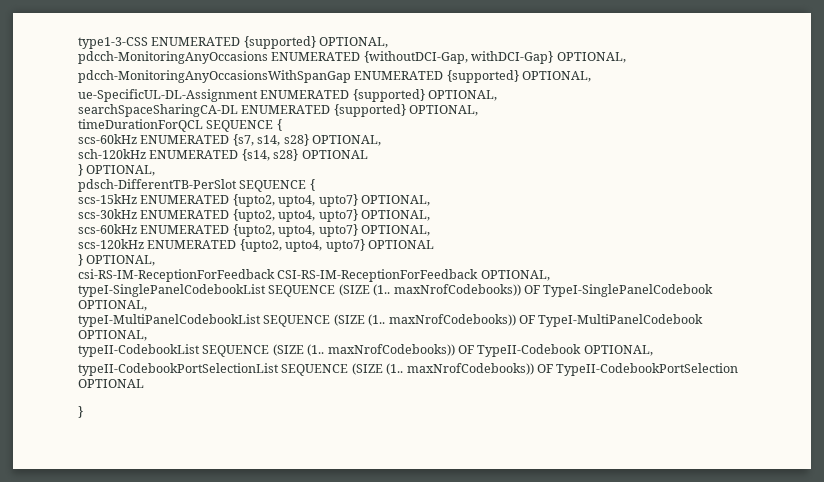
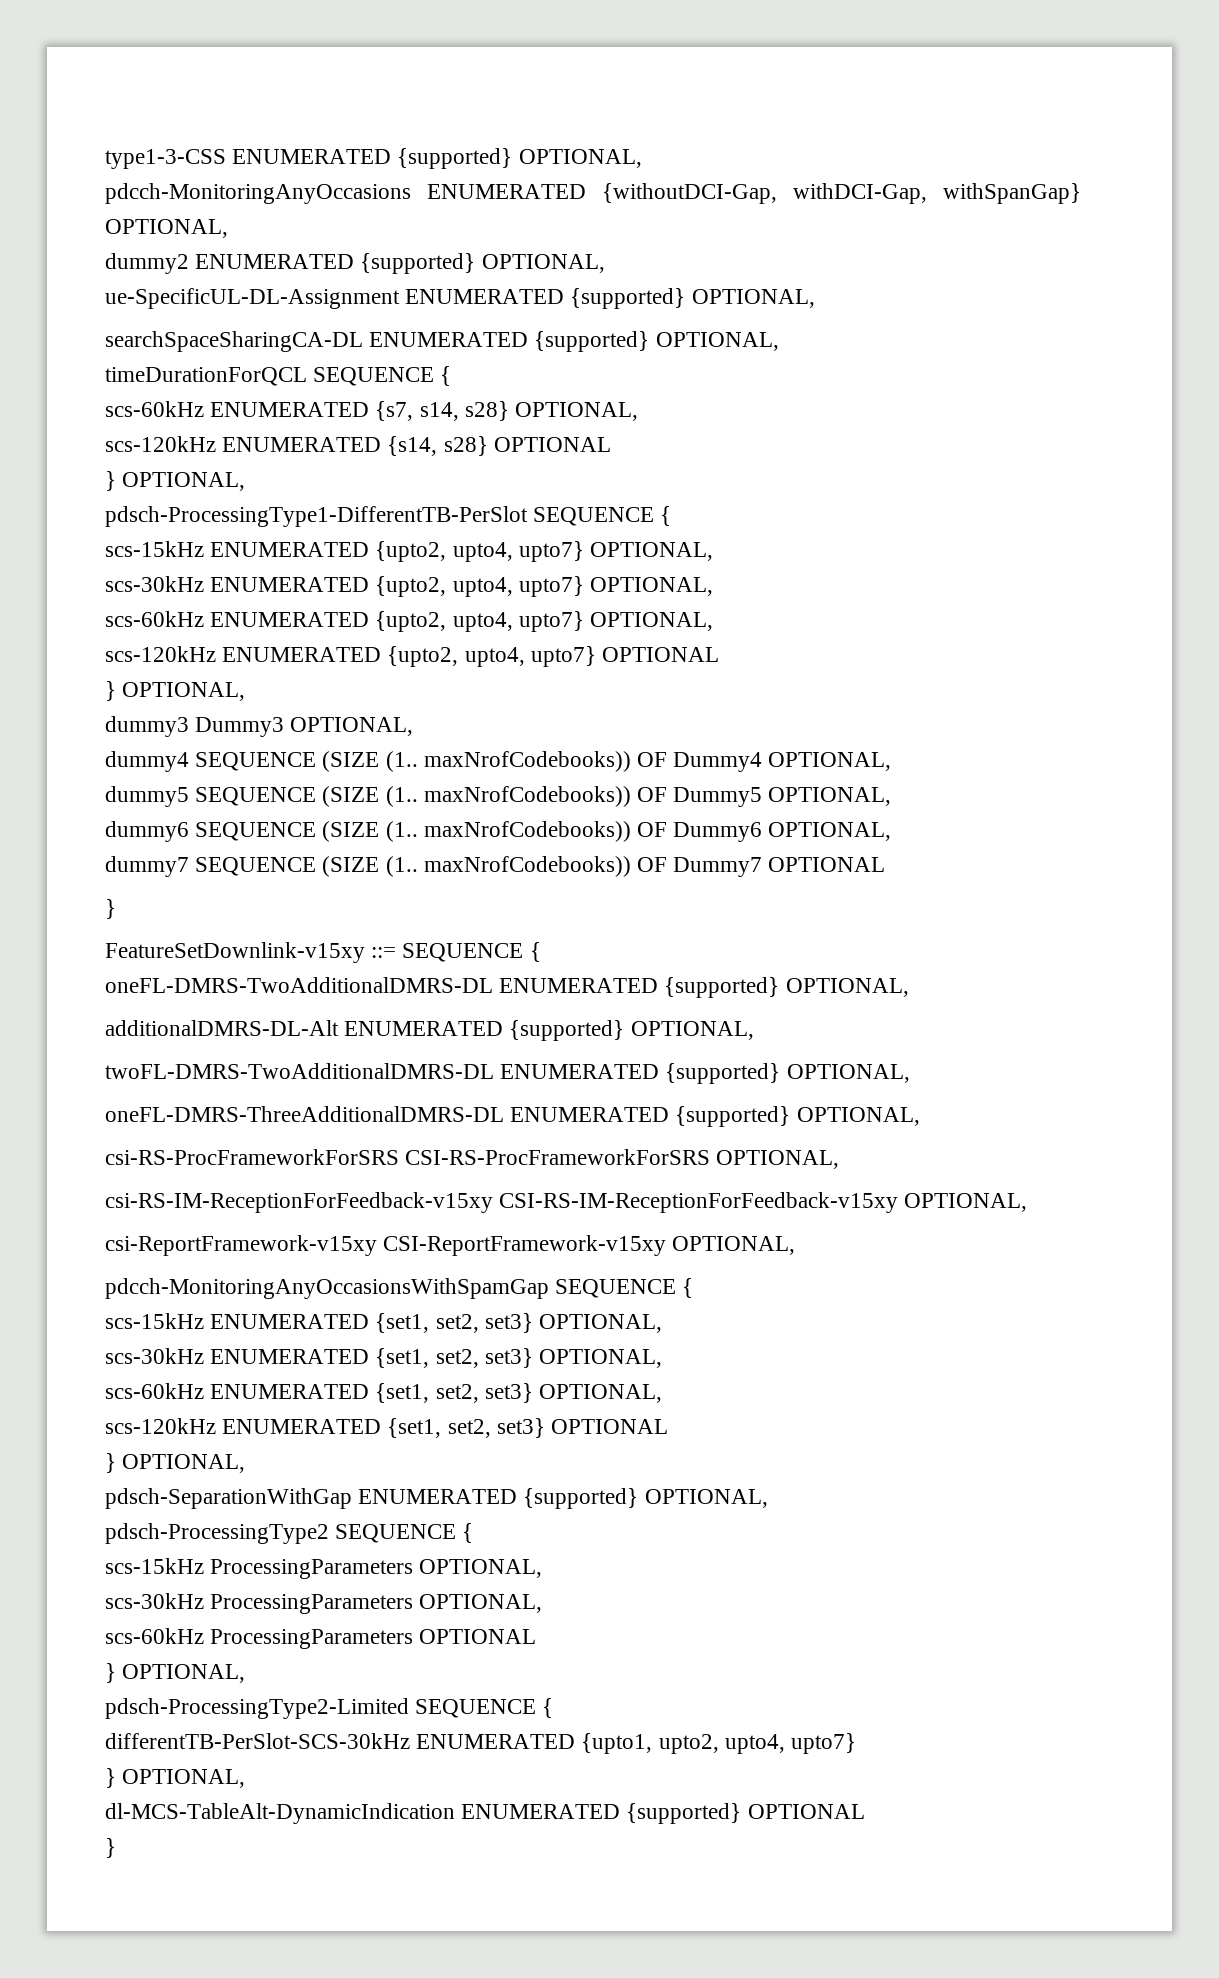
- pdcch-MonitoringAnyOccasions ENUMERATED {withoutDCI-Gap, withDCI-Gap} OPTIONAL,
- pdcch-MonitoringAnyOccasionsWithSpanGap ENUMERATED {supported} OPTIONAL,
+ pdcch-MonitoringAnyOccasions ENUMERATED {withoutDCI-Gap, withDCI-Gap, withSpanGap} OPTIONAL,
+ dummy2 ENUMERATED {supported} OPTIONAL,
- sch-120kHz ENUMERATED {s14, s28} OPTIONAL
+ scs-120kHz ENUMERATED {s14, s28} OPTIONAL
- pdsch-DifferentTB-PerSlot SEQUENCE {
+ pdsch-ProcessingType1-DifferentTB-PerSlot SEQUENCE {
- csi-RS-IM-ReceptionForFeedback CSI-RS-IM-ReceptionForFeedback OPTIONAL,
- typeI-SinglePanelCodebookList SEQUENCE (SIZE (1.. maxNrofCodebooks)) OF TypeI-SinglePanelCodebook OPTIONAL,
- typeI-MultiPanelCodebookList SEQUENCE (SIZE (1.. maxNrofCodebooks)) OF TypeI-MultiPanelCodebook OPTIONAL,
- typeII-CodebookList SEQUENCE (SIZE (1.. maxNrofCodebooks)) OF TypeII-Codebook OPTIONAL,
- typeII-CodebookPortSelectionList SEQUENCE (SIZE (1.. maxNrofCodebooks)) OF TypeII-CodebookPortSelection OPTIONAL
+ dummy3 Dummy3 OPTIONAL,
+ dummy4 SEQUENCE (SIZE (1.. maxNrofCodebooks)) OF Dummy4 OPTIONAL,
+ dummy5 SEQUENCE (SIZE (1.. maxNrofCodebooks)) OF Dummy5 OPTIONAL,
+ dummy6 SEQUENCE (SIZE (1.. maxNrofCodebooks)) OF Dummy6 OPTIONAL,
+ dummy7 SEQUENCE (SIZE (1.. maxNrofCodebooks)) OF Dummy7 OPTIONAL
+ }
+ FeatureSetDownlink-v15xy ::= SEQUENCE {
+ oneFL-DMRS-TwoAdditionalDMRS-DL ENUMERATED {supported} OPTIONAL,
+ additionalDMRS-DL-Alt ENUMERATED {supported} OPTIONAL,
+ twoFL-DMRS-TwoAdditionalDMRS-DL ENUMERATED {supported} OPTIONAL,
+ oneFL-DMRS-ThreeAdditionalDMRS-DL ENUMERATED {supported} OPTIONAL,
+ csi-RS-ProcFrameworkForSRS CSI-RS-ProcFrameworkForSRS OPTIONAL,
+ csi-RS-IM-ReceptionForFeedback-v15xy CSI-RS-IM-ReceptionForFeedback-v15xy OPTIONAL,
+ csi-ReportFramework-v15xy CSI-ReportFramework-v15xy OPTIONAL,
+ pdcch-MonitoringAnyOccasionsWithSpamGap SEQUENCE {
+ scs-15kHz ENUMERATED {set1, set2, set3} OPTIONAL,
+ scs-30kHz ENUMERATED {set1, set2, set3} OPTIONAL,
+ scs-60kHz ENUMERATED {set1, set2, set3} OPTIONAL,
+ scs-120kHz ENUMERATED {set1, set2, set3} OPTIONAL
+ } OPTIONAL,
+ pdsch-SeparationWithGap ENUMERATED {supported} OPTIONAL,
+ pdsch-ProcessingType2 SEQUENCE {
+ scs-15kHz ProcessingParameters OPTIONAL,
+ scs-30kHz ProcessingParameters OPTIONAL,
+ scs-60kHz ProcessingParameters OPTIONAL
+ } OPTIONAL,
+ pdsch-ProcessingType2-Limited SEQUENCE {
+ differentTB-PerSlot-SCS-30kHz ENUMERATED {upto1, upto2, upto4, upto7}
+ } OPTIONAL,
+ dl-MCS-TableAlt-DynamicIndication ENUMERATED {supported} OPTIONAL

